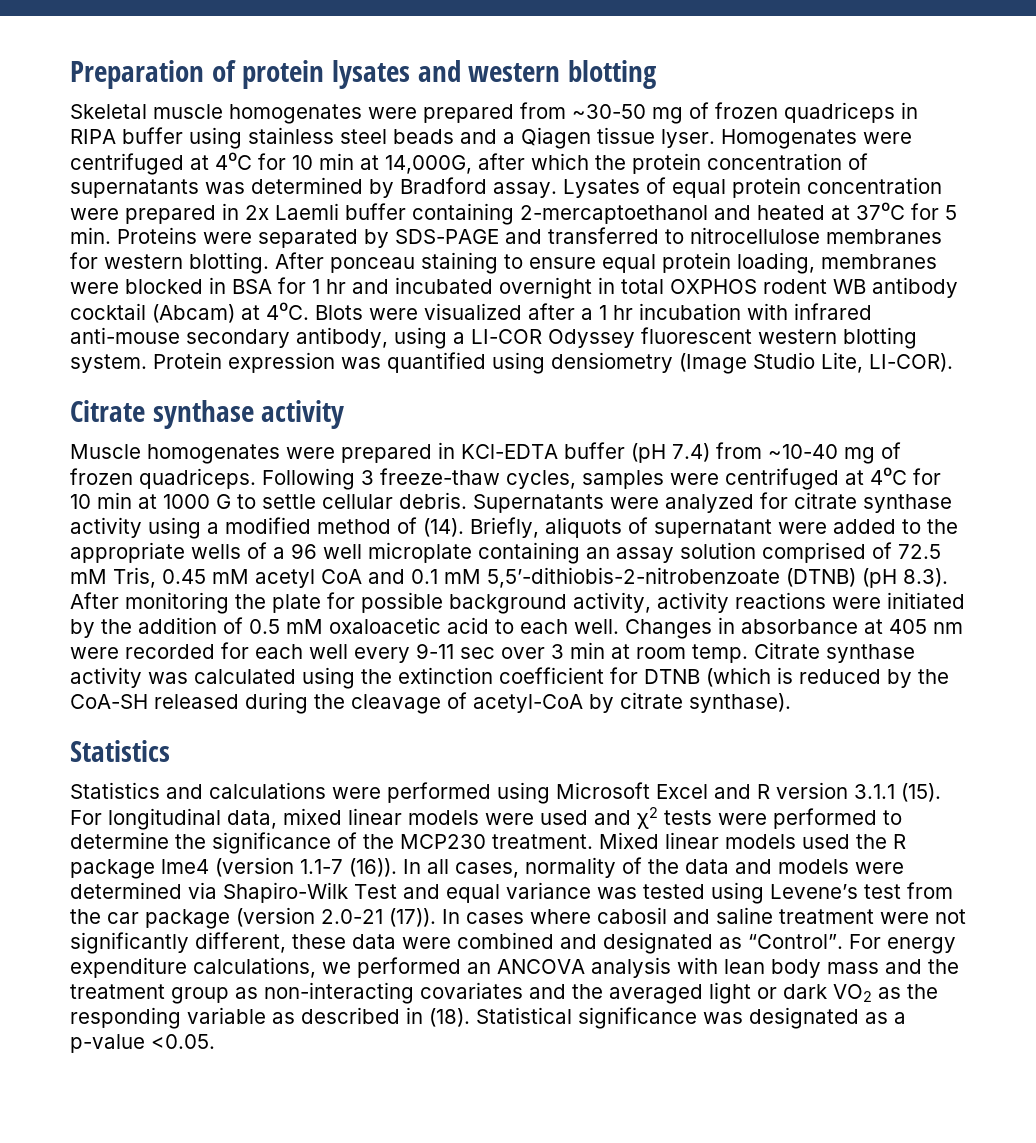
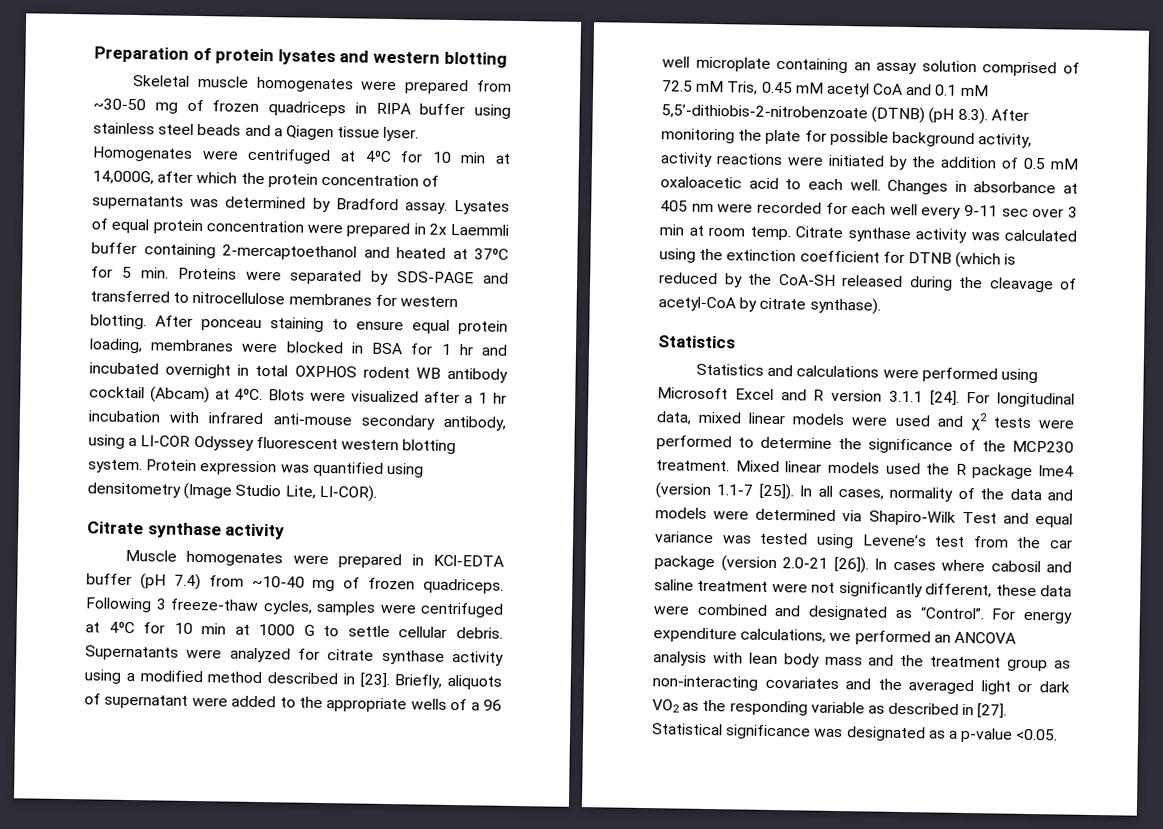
- Lysates of equal protein concentration were prepared in 2x Laemli buffer containing 2-mercaptoethanol and heated at 37⁰C for 5 min. Proteins were separated by SDS-PAGE and transferred to nitrocellulose membranes for western blotting.
+ Lysates of equal protein concentration were prepared in 2x Laemmli buffer containing 2-mercaptoethanol and heated at 37⁰C for 5 min. Proteins were separated by SDS-PAGE and transferred to nitrocellulose membranes for western blotting.
- Protein expression was quantified using densiometry (Image Studio Lite, LI-COR).
+ Protein expression was quantified using densitometry (Image Studio Lite, LI-COR).
- Supernatants were analyzed for citrate synthase activity using a modified method of (14).
+ Supernatants were analyzed for citrate synthase activity using a modified method described in [23].
- Statistics and calculations were performed using Microsoft Excel and R version 3.1.1 (15).
+ Statistics and calculations were performed using Microsoft Excel and R version 3.1.1 [24].
- Mixed linear models used the R package lme4 (version 1.1-7 (16)).
+ Mixed linear models used the R package lme4 (version 1.1-7 [25]).
- In all cases, normality of the data and models were determined via Shapiro-Wilk Test and equal variance was tested using Levene’s test from the car package (version 2.0-21 (17)).
+ In all cases, normality of the data and models were determined via Shapiro-Wilk Test and equal variance was tested using Levene’s test from the car package (version 2.0-21 [26]).
- For energy expenditure calculations, we performed an ANCOVA analysis with lean body mass and the treatment group as non-interacting covariates and the averaged light or dark VO2 as the responding variable as described in (18).
+ For energy expenditure calculations, we performed an ANCOVA analysis with lean body mass and the treatment group as non-interacting covariates and the averaged light or dark VO2 as the responding variable as described in [27].

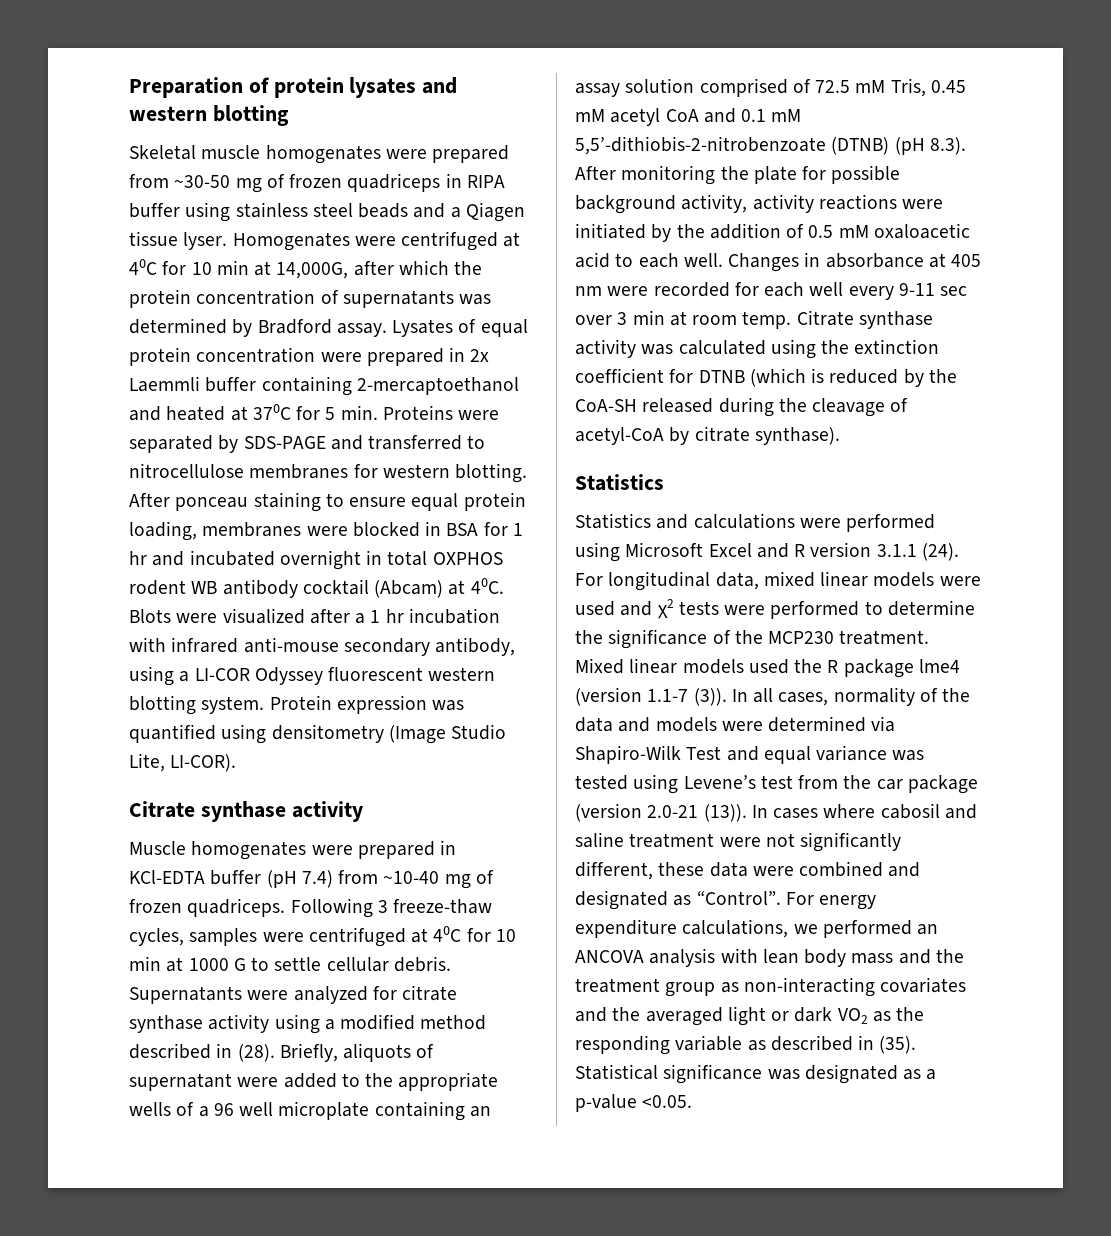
- Supernatants were analyzed for citrate synthase activity using a modified method described in [23].
+ Supernatants were analyzed for citrate synthase activity using a modified method described in (28).
- Statistics and calculations were performed using Microsoft Excel and R version 3.1.1 [24].
+ Statistics and calculations were performed using Microsoft Excel and R version 3.1.1 (24).
- Mixed linear models used the R package lme4 (version 1.1-7 [25]).
+ Mixed linear models used the R package lme4 (version 1.1-7 (3)).
- In all cases, normality of the data and models were determined via Shapiro-Wilk Test and equal variance was tested using Levene’s test from the car package (version 2.0-21 [26]).
+ In all cases, normality of the data and models were determined via Shapiro-Wilk Test and equal variance was tested using Levene’s test from the car package (version 2.0-21 (13)).
- For energy expenditure calculations, we performed an ANCOVA analysis with lean body mass and the treatment group as non-interacting covariates and the averaged light or dark VO2 as the responding variable as described in [27].
+ For energy expenditure calculations, we performed an ANCOVA analysis with lean body mass and the treatment group as non-interacting covariates and the averaged light or dark VO2 as the responding variable as described in (35).

